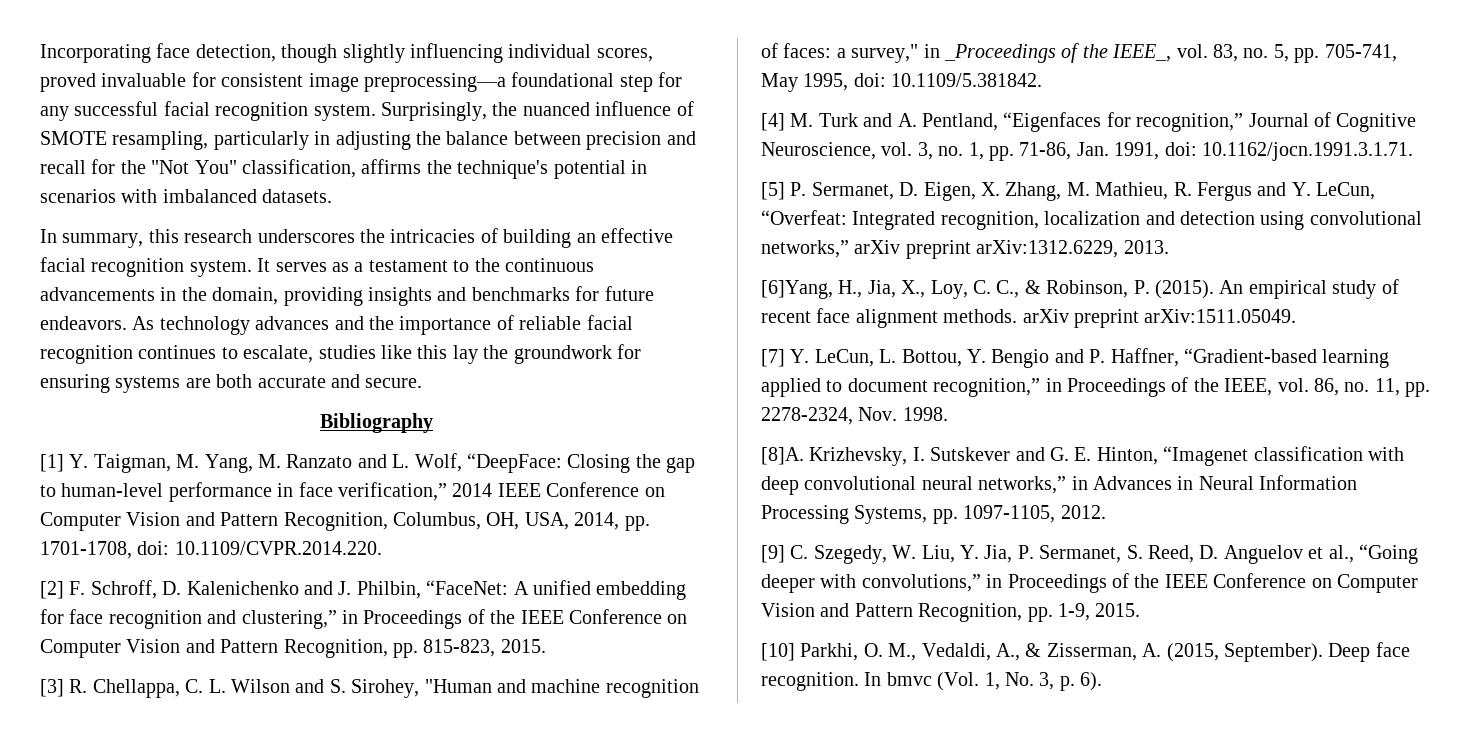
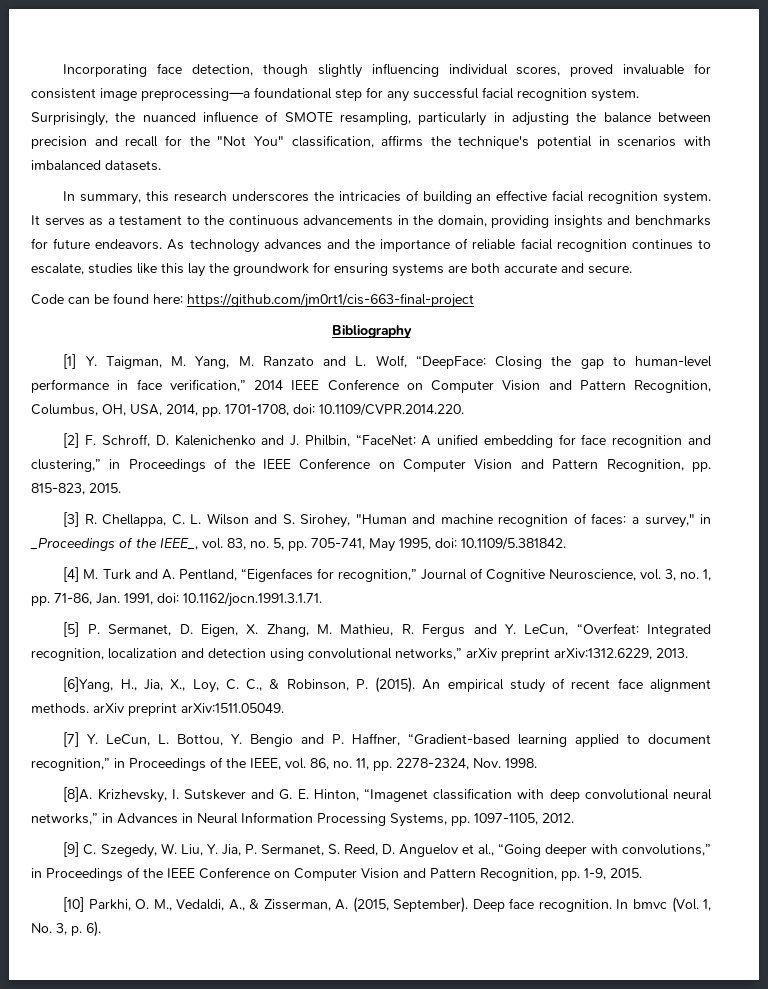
+ Code can be found here: https://github.com/jm0rt1/cis-663-final-project

